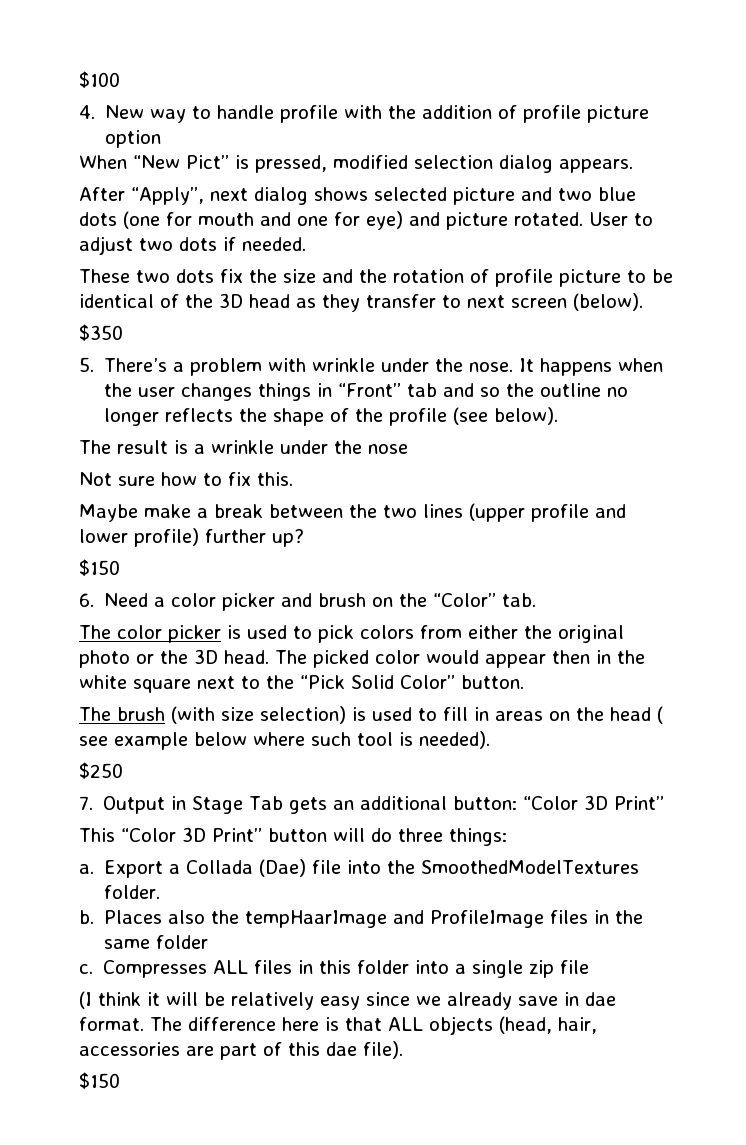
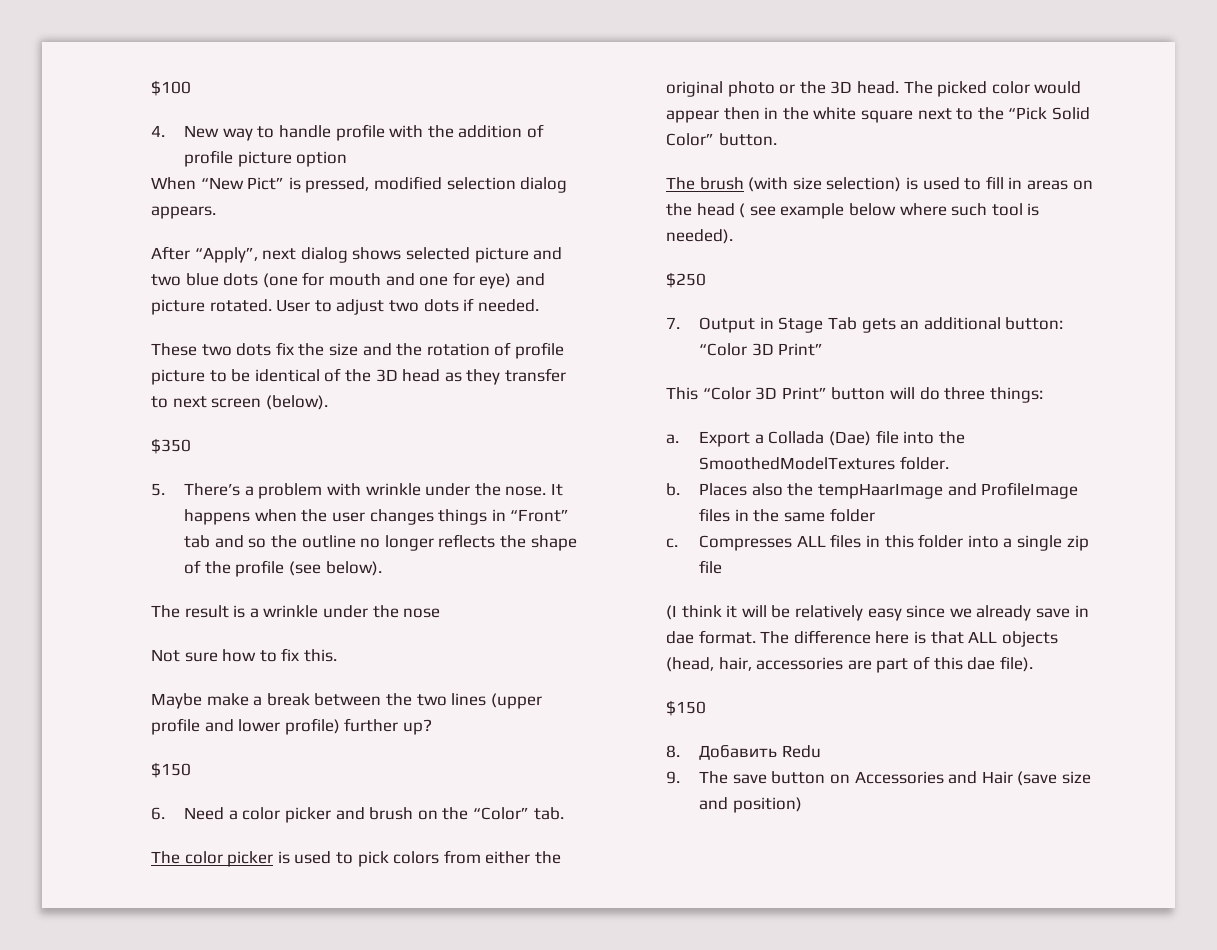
+ 8. Добавить Redu
+ 9. The save button on Accessories and Hair (save size and position)

